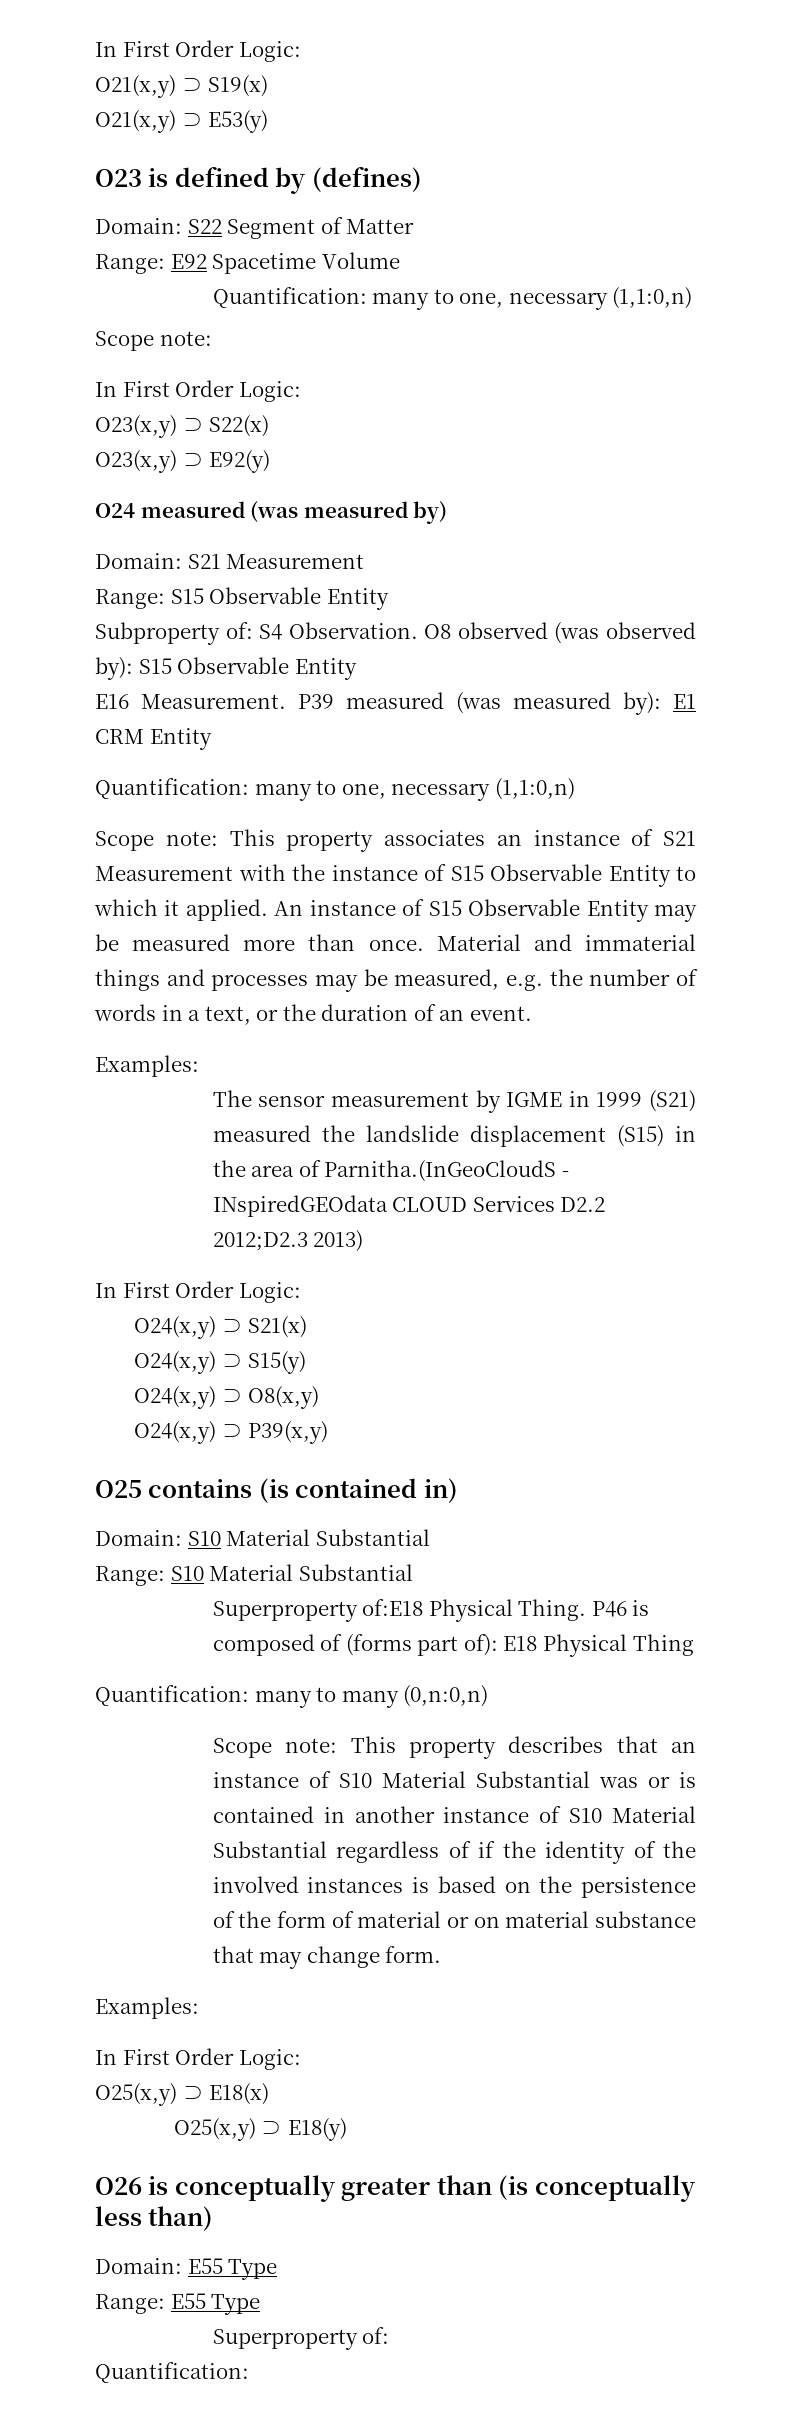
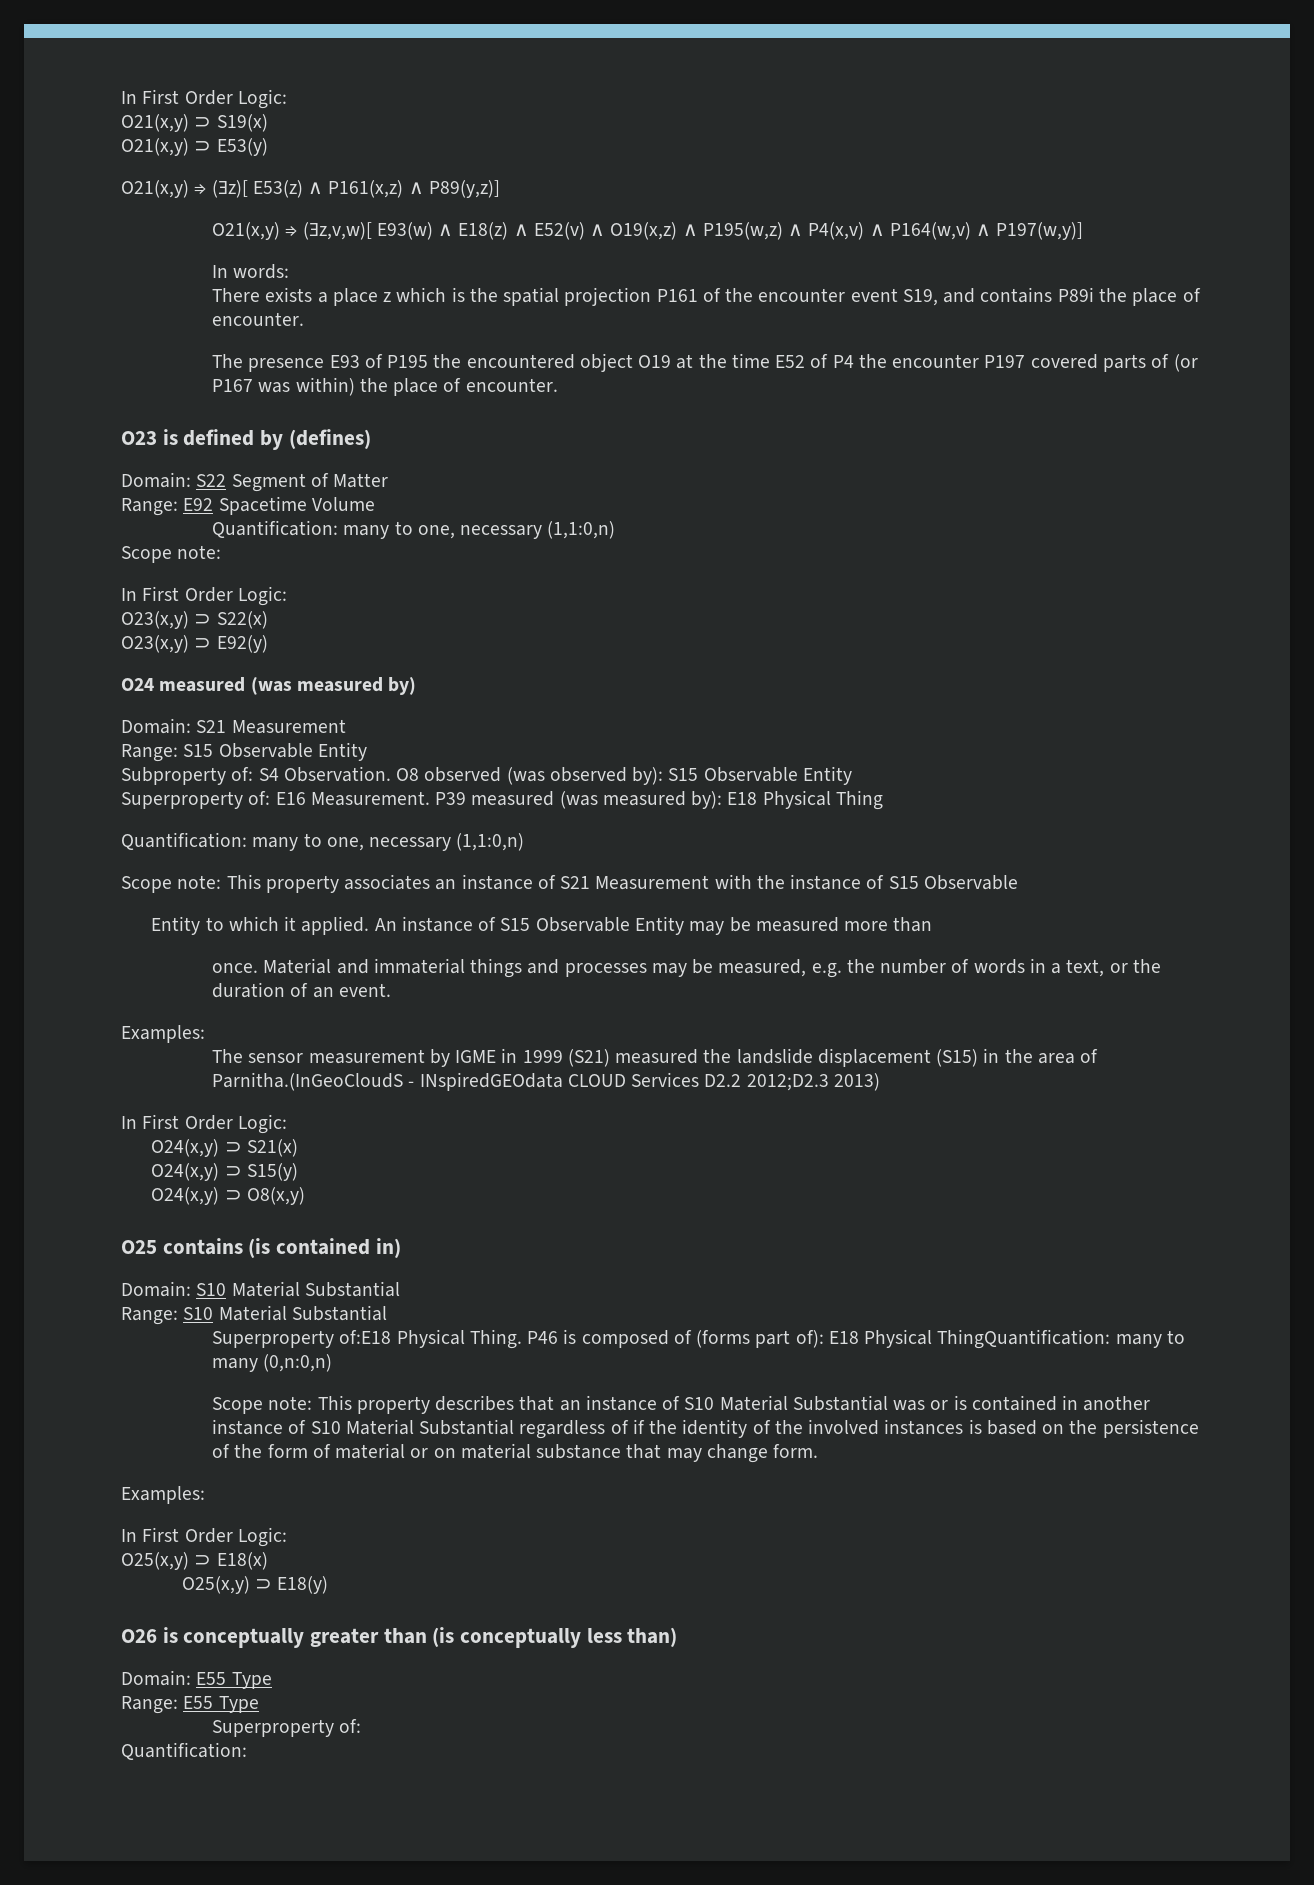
+ O21(x,y) ⇒ (∃z)[ E53(z) ∧ P161(x,z) ∧ P89(y,z)]
+ O21(x,y) ⇒ (∃z,v,w)[ E93(w) ∧ E18(z) ∧ E52(v) ∧ O19(x,z) ∧ P195(w,z) ∧ P4(x,v) ∧ P164(w,v) ∧ P197(w,y)]
+ In words:
+ There exists a place z which is the spatial projection P161 of the encounter event S19, and contains P89i the place of encounter.
+ The presence E93 of P195 the encountered object O19 at the time E52 of P4 the encounter P197 covered parts of (or P167 was within) the place of encounter.
- E16 Measurement.
+ Superproperty of: E16 Measurement.
- P39 measured (was measured by): E1 CRM Entity
+ P39 measured (was measured by): E18 Physical Thing
- Scope note: This property associates an instance of S21 Measurement with the instance of S15 Observable Entity to which it applied.
+ Scope note: This property associates an instance of S21 Measurement with the instance of S15 Observable
+ Entity to which it applied.
- An instance of S15 Observable Entity may be measured more than once.
+ An instance of S15 Observable Entity may be measured more than
+ once.
- O24(x,y) ⊃ P39(x,y)
- P46 is composed of (forms part of): E18 Physical Thing
- Quantification: many to many (0,n:0,n)
+ P46 is composed of (forms part of): E18 Physical ThingQuantification: many to many (0,n:0,n)

